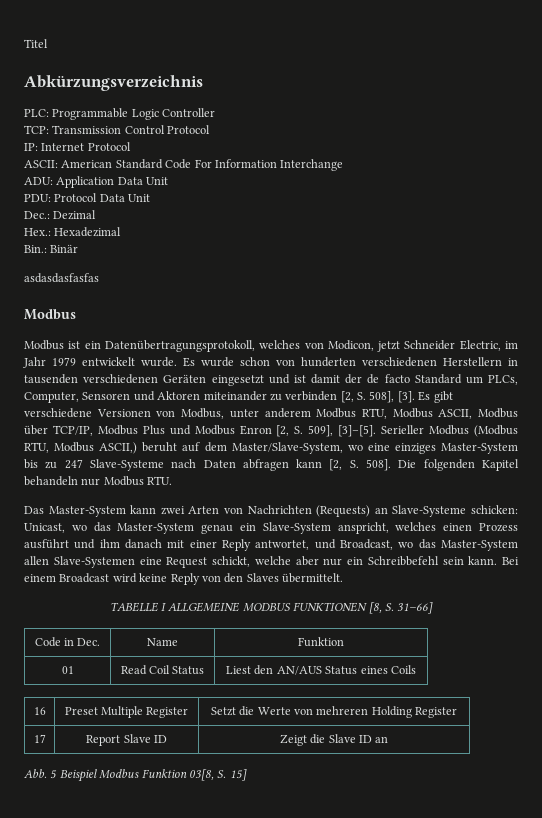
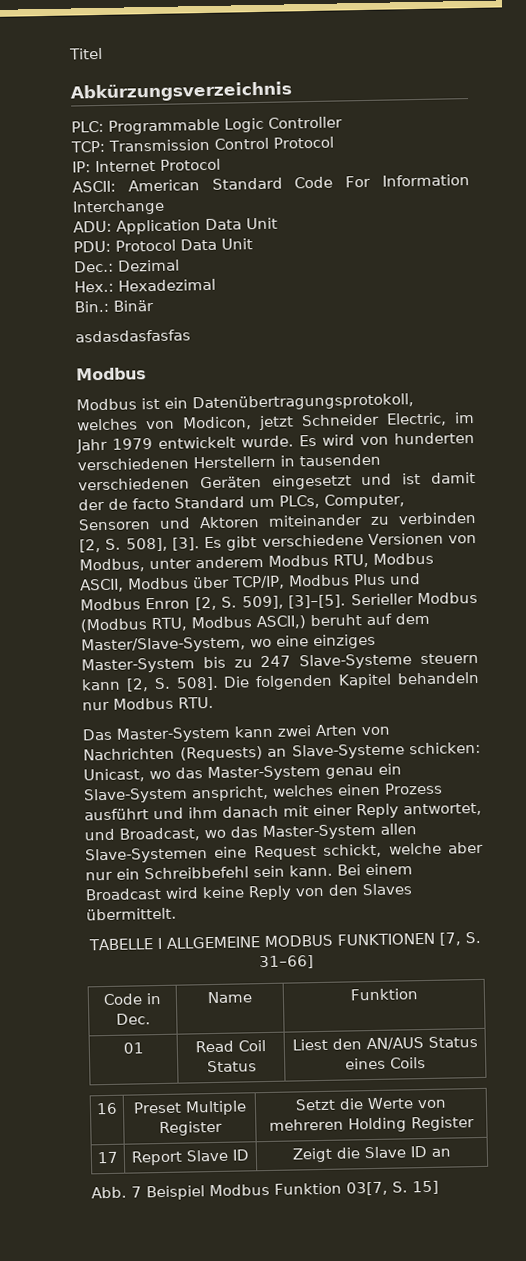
- Es wurde schon von hunderten verschiedenen Herstellern in tausenden verschiedenen Geräten eingesetzt und ist damit der de facto Standard um PLCs, Computer, Sensoren und Aktoren miteinander zu verbinden [2, S. 508], [3].
+ Es wird von hunderten verschiedenen Herstellern in tausenden verschiedenen Geräten eingesetzt und ist damit der de facto Standard um PLCs, Computer, Sensoren und Aktoren miteinander zu verbinden [2, S. 508], [3].
- Serieller Modbus (Modbus RTU, Modbus ASCII,) beruht auf dem Master/Slave-System, wo eine einziges Master-System bis zu 247 Slave-Systeme nach Daten abfragen kann [2, S. 508].
+ Serieller Modbus (Modbus RTU, Modbus ASCII,) beruht auf dem Master/Slave-System, wo eine einziges Master-System bis zu 247 Slave-Systeme steuern kann [2, S. 508].
- TABELLE I ALLGEMEINE MODBUS FUNKTIONEN [8, S. 31–66]
+ TABELLE I ALLGEMEINE MODBUS FUNKTIONEN [7, S. 31–66]
- Abb. 5 Beispiel Modbus Funktion 03[8, S. 15]
+ Abb. 7 Beispiel Modbus Funktion 03[7, S. 15]

